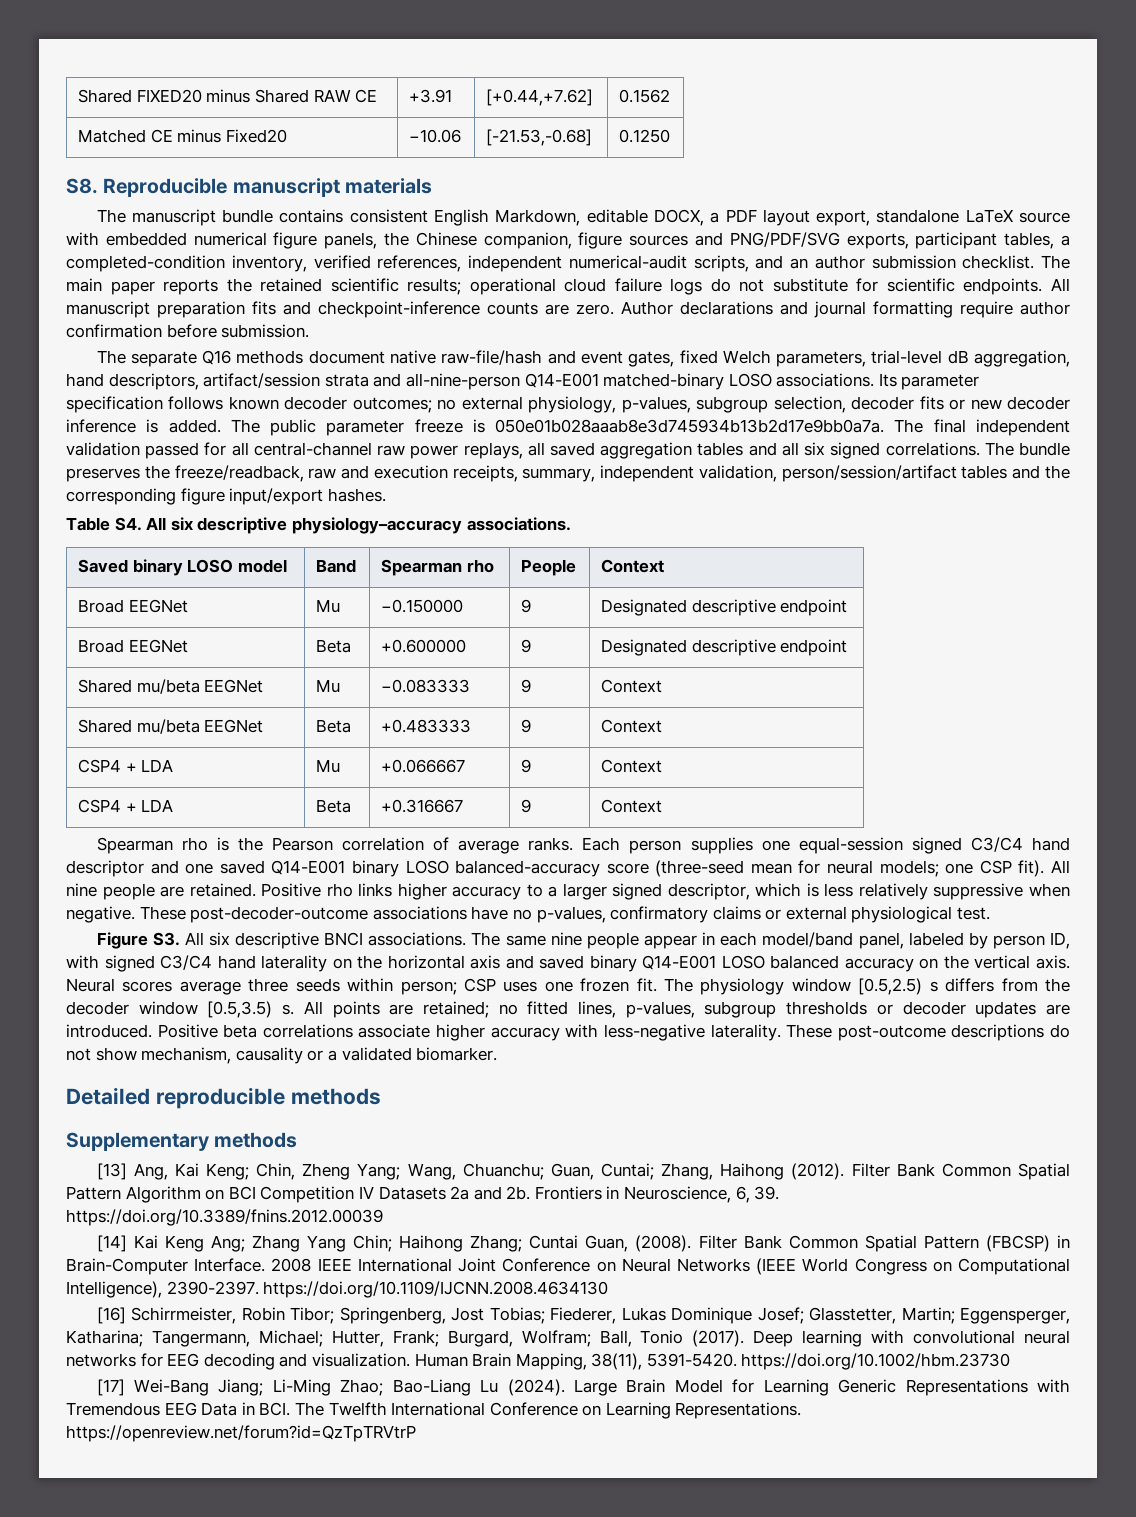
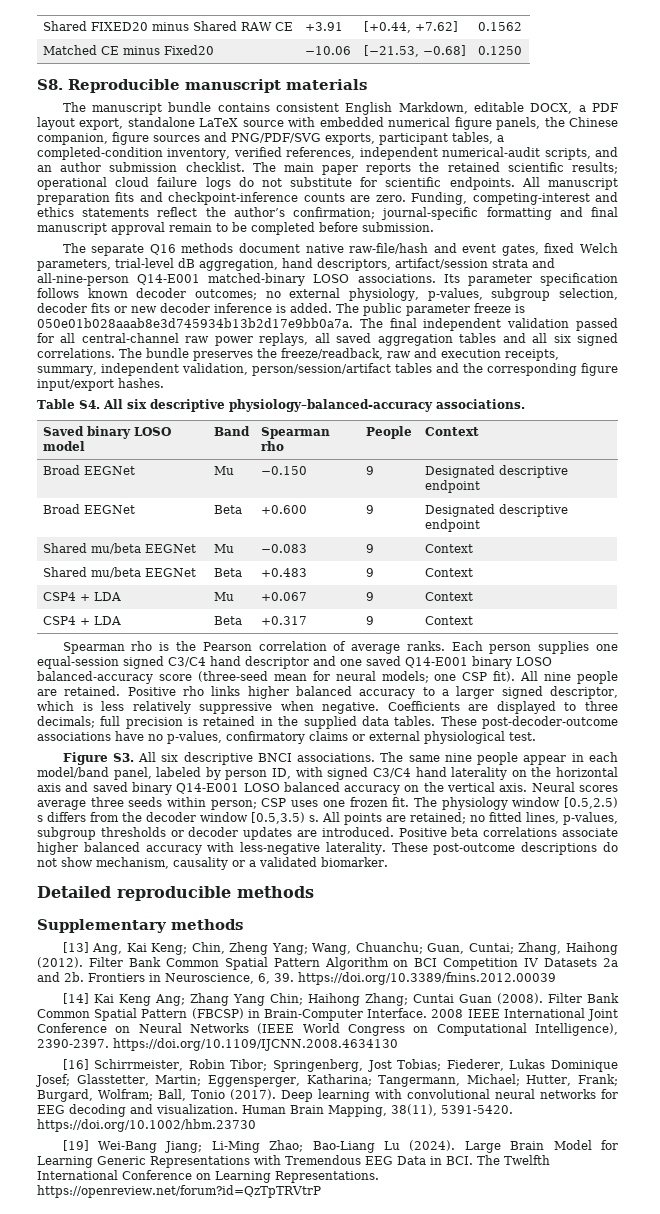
- Shared FIXED20 minus Shared RAW CE | +3.91 | [+0.44,+7.62] | 0.1562
+ Shared FIXED20 minus Shared RAW CE | +3.91 | [+0.44, +7.62] | 0.1562
- Matched CE minus Fixed20 | −10.06 | [-21.53,-0.68] | 0.1250
+ Matched CE minus Fixed20 | −10.06 | [−21.53, −0.68] | 0.1250
- Author declarations and journal formatting require author confirmation before submission.
+ Funding, competing-interest and ethics statements reflect the author’s confirmation; journal-specific formatting and final manuscript approval remain to be completed before submission.
- Table S4. All six descriptive physiology–accuracy associations.
+ Table S4. All six descriptive physiology–balanced-accuracy associations.
- Broad EEGNet | Mu | −0.150000 | 9 | Designated descriptive endpoint
+ Broad EEGNet | Mu | −0.150 | 9 | Designated descriptive endpoint
- Broad EEGNet | Beta | +0.600000 | 9 | Designated descriptive endpoint
+ Broad EEGNet | Beta | +0.600 | 9 | Designated descriptive endpoint
- Shared mu/beta EEGNet | Mu | −0.083333 | 9 | Context
+ Shared mu/beta EEGNet | Mu | −0.083 | 9 | Context
- Shared mu/beta EEGNet | Beta | +0.483333 | 9 | Context
+ Shared mu/beta EEGNet | Beta | +0.483 | 9 | Context
- CSP4 + LDA | Mu | +0.066667 | 9 | Context
+ CSP4 + LDA | Mu | +0.067 | 9 | Context
- CSP4 + LDA | Beta | +0.316667 | 9 | Context
+ CSP4 + LDA | Beta | +0.317 | 9 | Context
- Positive rho links higher accuracy to a larger signed descriptor, which is less relatively suppressive when negative.
+ Positive rho links higher balanced accuracy to a larger signed descriptor, which is less relatively suppressive when negative.
+ Coefficients are displayed to three decimals; full precision is retained in the supplied data tables.
- Positive beta correlations associate higher accuracy with less-negative laterality.
+ Positive beta correlations associate higher balanced accuracy with less-negative laterality.
- [14] Kai Keng Ang; Zhang Yang Chin; Haihong Zhang; Cuntai Guan, (2008).
+ [14] Kai Keng Ang; Zhang Yang Chin; Haihong Zhang; Cuntai Guan (2008).
- [17] Wei-Bang Jiang; Li-Ming Zhao; Bao-Liang Lu (2024).
+ [19] Wei-Bang Jiang; Li-Ming Zhao; Bao-Liang Lu (2024).

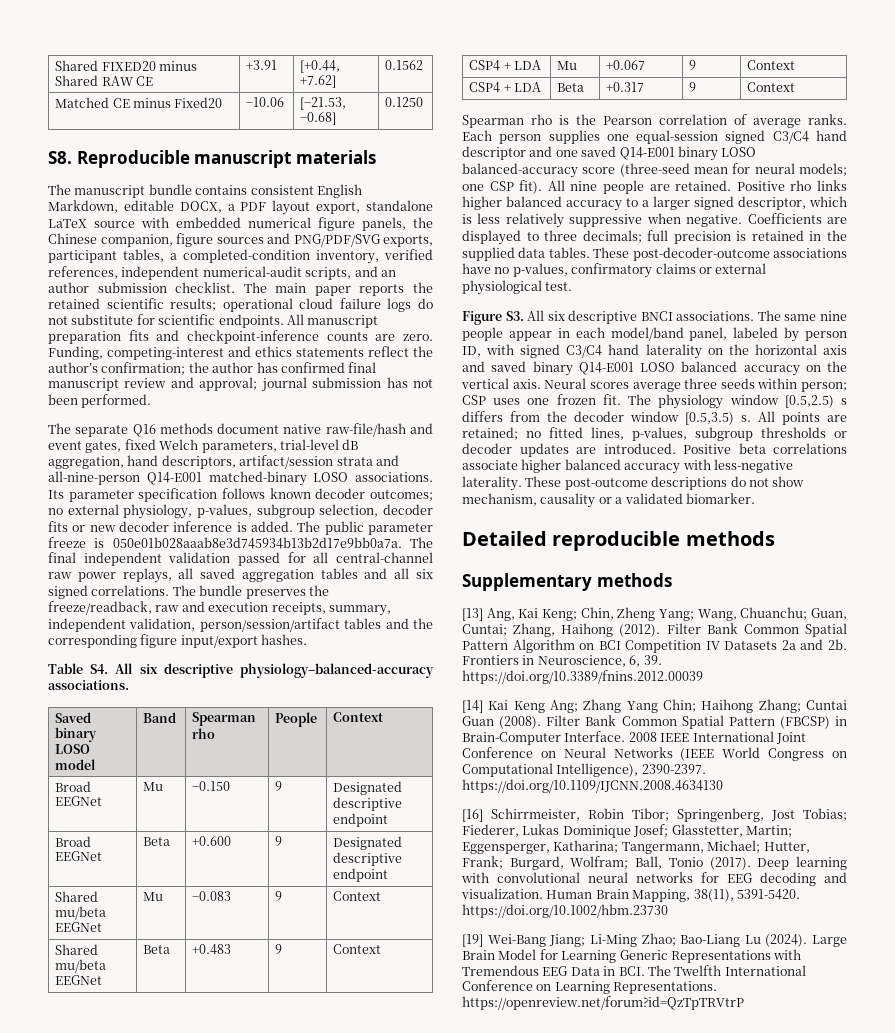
- Funding, competing-interest and ethics statements reflect the author’s confirmation; journal-specific formatting and final manuscript approval remain to be completed before submission.
+ Funding, competing-interest and ethics statements reflect the author’s confirmation; the author has confirmed final manuscript review and approval; journal submission has not been performed.

